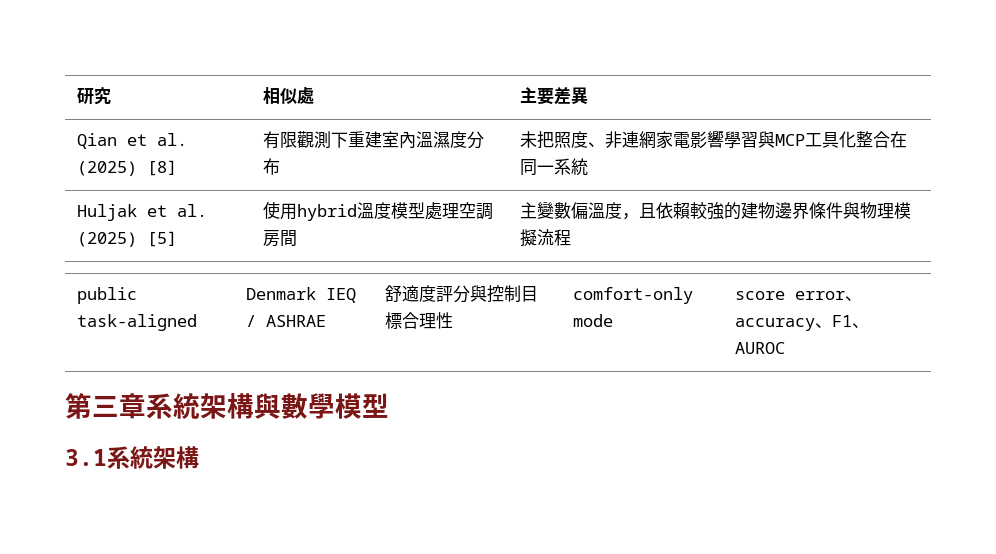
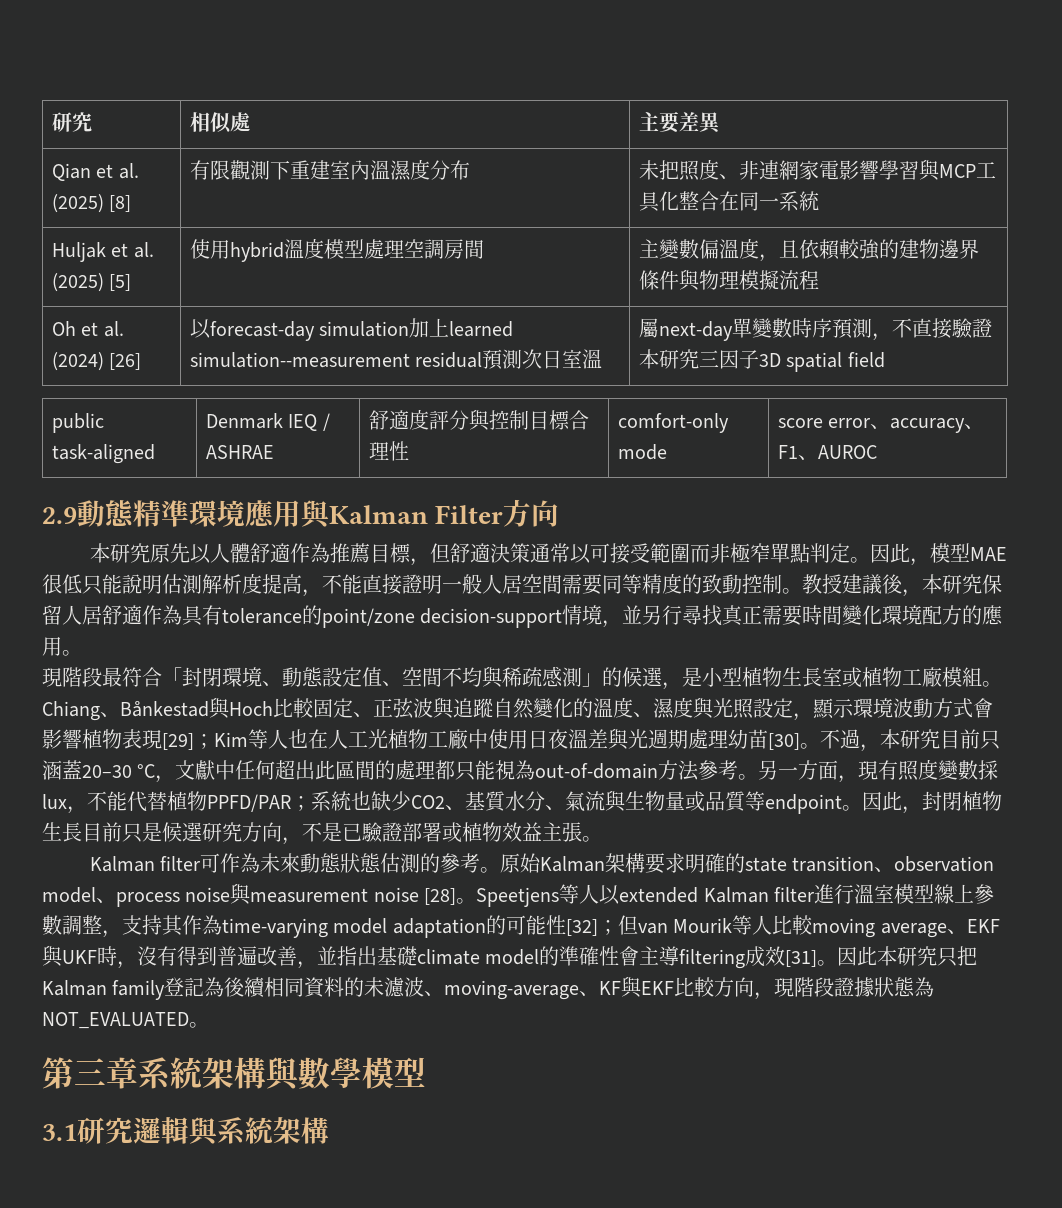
+ Oh et al. (2024) [26] | 以forecast-day simulation加上learned simulation--measurement residual預測次日室溫 | 屬next-day單變數時序預測，不直接驗證本研究三因子3D spatial field
+ 2.9動態精準環境應用與Kalman Filter方向
+ 本研究原先以人體舒適作為推薦目標，但舒適決策通常以可接受範圍而非極窄單點判定。因此，模型MAE很低只能說明估測解析度提高，不能直接證明一般人居空間需要同等精度的致動控制。教授建議後，本研究保留人居舒適作為具有tolerance的point/zone decision-support情境，並另行尋找真正需要時間變化環境配方的應用。
+ 現階段最符合「封閉環境、動態設定值、空間不均與稀疏感測」的候選，是小型植物生長室或植物工廠模組。Chiang、Bånkestad與Hoch比較固定、正弦波與追蹤自然變化的溫度、濕度與光照設定，顯示環境波動方式會影響植物表現[29]；Kim等人也在人工光植物工廠中使用日夜溫差與光週期處理幼苗[30]。不過，本研究目前只涵蓋20–30 °C，文獻中任何超出此區間的處理都只能視為out-of-domain方法參考。另一方面，現有照度變數採lux，不能代替植物PPFD/PAR；系統也缺少CO2、基質水分、氣流與生物量或品質等endpoint。因此，封閉植物生長目前只是候選研究方向，不是已驗證部署或植物效益主張。
+ Kalman filter可作為未來動態狀態估測的參考。原始Kalman架構要求明確的state transition、observation model、process noise與measurement noise [28]。Speetjens等人以extended Kalman filter進行溫室模型線上參數調整，支持其作為time-varying model adaptation的可能性[32]；但van Mourik等人比較moving average、EKF與UKF時，沒有得到普遍改善，並指出基礎climate model的準確性會主導filtering成效[31]。因此本研究只把Kalman family登記為後續相同資料的未濾波、moving-average、KF與EKF比較方向，現階段證據狀態為NOT_EVALUATED。
- 3.1系統架構
+ 3.1研究邏輯與系統架構

